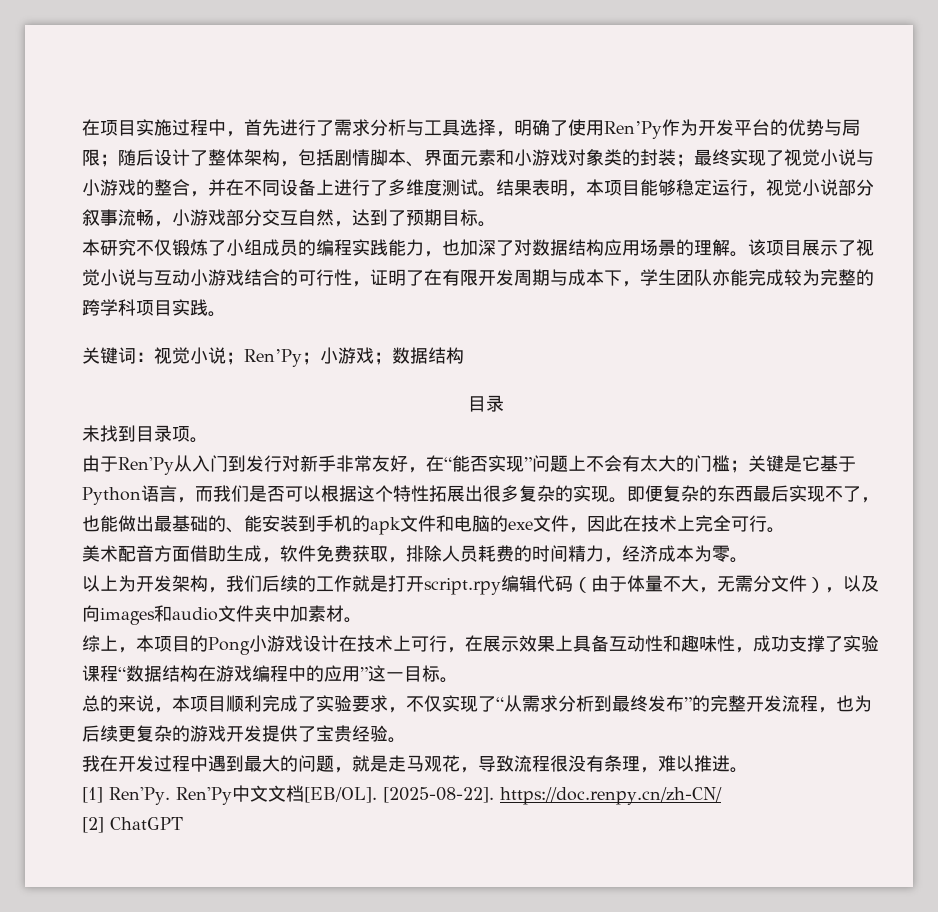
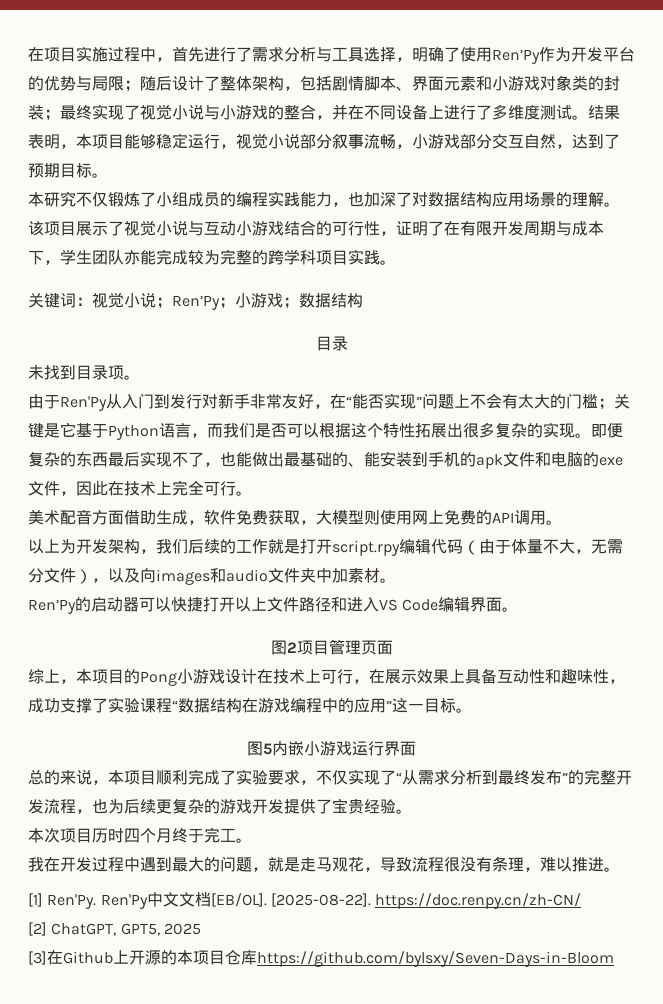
- 美术配音方面借助生成，软件免费获取，排除人员耗费的时间精力，经济成本为零。
+ 美术配音方面借助生成，软件免费获取，大模型则使用网上免费的API调用。
+ Ren’Py的启动器可以快捷打开以上文件路径和进入VS Code编辑界面。
+ 图2项目管理页面
+ 图5内嵌小游戏运行界面
+ 本次项目历时四个月终于完工。
- [2] ChatGPT
+ [2] ChatGPT, GPT5, 2025
+ [3]在Github上开源的本项目仓库https://github.com/bylsxy/Seven-Days-in-Bloom

